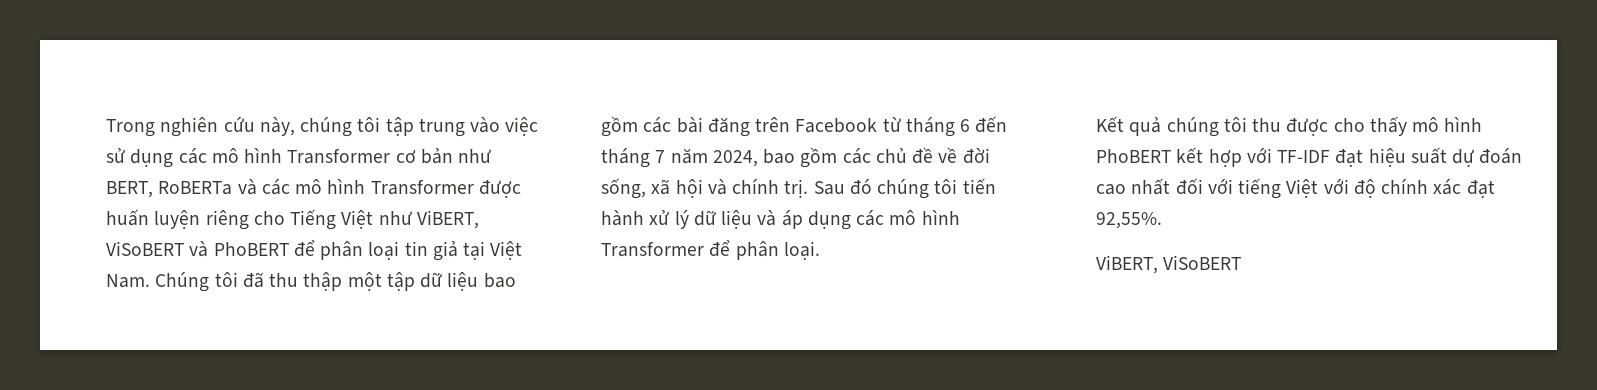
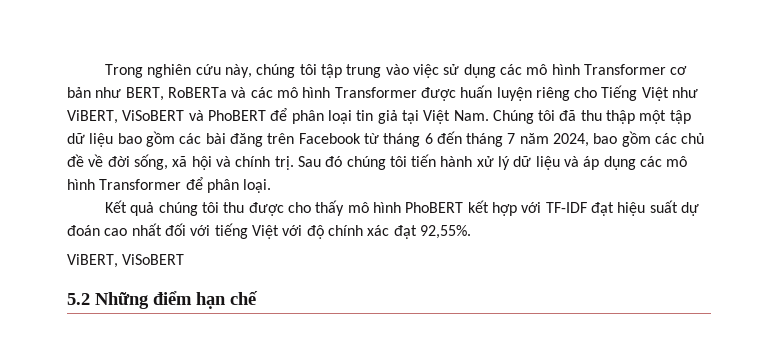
+ 5.2 Những điểm hạn chế

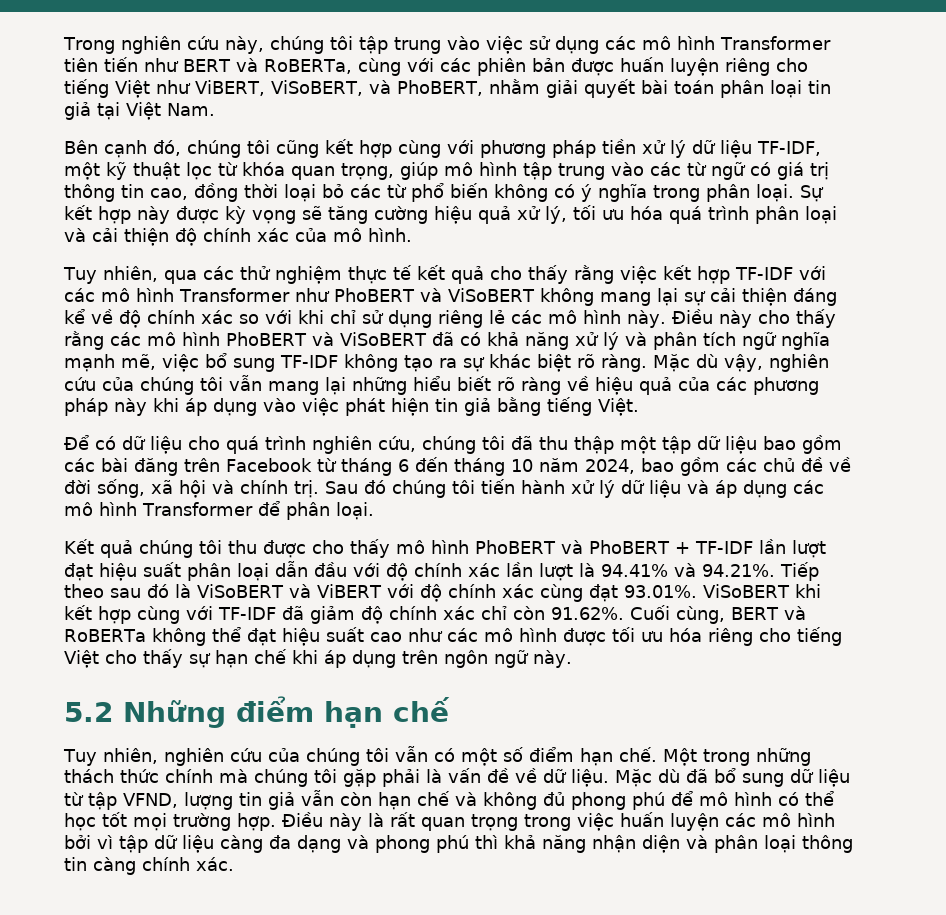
- Trong nghiên cứu này, chúng tôi tập trung vào việc sử dụng các mô hình Transformer cơ bản như BERT, RoBERTa và các mô hình Transformer được huấn luyện riêng cho Tiếng Việt như ViBERT, ViSoBERT và PhoBERT để phân loại tin giả tại Việt Nam. Chúng tôi đã thu thập một tập dữ liệu bao gồm các bài đăng trên Facebook từ tháng 6 đến tháng 7 năm 2024, bao gồm các chủ đề về đời sống, xã hội và chính trị.
+ Trong nghiên cứu này, chúng tôi tập trung vào việc sử dụng các mô hình Transformer tiên tiến như BERT và RoBERTa, cùng với các phiên bản được huấn luyện riêng cho tiếng Việt như ViBERT, ViSoBERT, và PhoBERT, nhằm giải quyết bài toán phân loại tin giả tại Việt Nam.
+ Bên cạnh đó, chúng tôi cũng kết hợp cùng với phương pháp tiền xử lý dữ liệu TF-IDF, một kỹ thuật lọc từ khóa quan trọng, giúp mô hình tập trung vào các từ ngữ có giá trị thông tin cao, đồng thời loại bỏ các từ phổ biến không có ý nghĩa trong phân loại. Sự kết hợp này được kỳ vọng sẽ tăng cường hiệu quả xử lý, tối ưu hóa quá trình phân loại và cải thiện độ chính xác của mô hình.
+ Tuy nhiên, qua các thử nghiệm thực tế kết quả cho thấy rằng việc kết hợp TF-IDF với các mô hình Transformer như PhoBERT và ViSoBERT không mang lại sự cải thiện đáng kể về độ chính xác so với khi chỉ sử dụng riêng lẻ các mô hình này. Điều này cho thấy rằng các mô hình PhoBERT và ViSoBERT đã có khả năng xử lý và phân tích ngữ nghĩa mạnh mẽ, việc bổ sung TF-IDF không tạo ra sự khác biệt rõ ràng. Mặc dù vậy, nghiên cứu của chúng tôi vẫn mang lại những hiểu biết rõ ràng về hiệu quả của các phương pháp này khi áp dụng vào việc phát hiện tin giả bằng tiếng Việt.
+ Để có dữ liệu cho quá trình nghiên cứu, chúng tôi đã thu thập một tập dữ liệu bao gồm các bài đăng trên Facebook từ tháng 6 đến tháng 10 năm 2024, bao gồm các chủ đề về đời sống, xã hội và chính trị.
- Kết quả chúng tôi thu được cho thấy mô hình PhoBERT kết hợp với TF-IDF đạt hiệu suất dự đoán cao nhất đối với tiếng Việt với độ chính xác đạt 92,55%.
- ViBERT, ViSoBERT
+ Kết quả chúng tôi thu được cho thấy mô hình PhoBERT và PhoBERT + TF-IDF lần lượt đạt hiệu suất phân loại dẫn đầu với độ chính xác lần lượt là 94.41% và 94.21%. Tiếp theo sau đó là ViSoBERT và ViBERT với độ chính xác cùng đạt 93.01%. ViSoBERT khi kết hợp cùng với TF-IDF đã giảm độ chính xác chỉ còn 91.62%. Cuối cùng, BERT và RoBERTa không thể đạt hiệu suất cao như các mô hình được tối ưu hóa riêng cho tiếng Việt cho thấy sự hạn chế khi áp dụng trên ngôn ngữ này.
+ Tuy nhiên, nghiên cứu của chúng tôi vẫn có một số điểm hạn chế. Một trong những thách thức chính mà chúng tôi gặp phải là vấn đề về dữ liệu. Mặc dù đã bổ sung dữ liệu từ tập VFND, lượng tin giả vẫn còn hạn chế và không đủ phong phú để mô hình có thể học tốt mọi trường hợp. Điều này là rất quan trọng trong việc huấn luyện các mô hình bởi vì tập dữ liệu càng đa dạng và phong phú thì khả năng nhận diện và phân loại thông tin càng chính xác.

